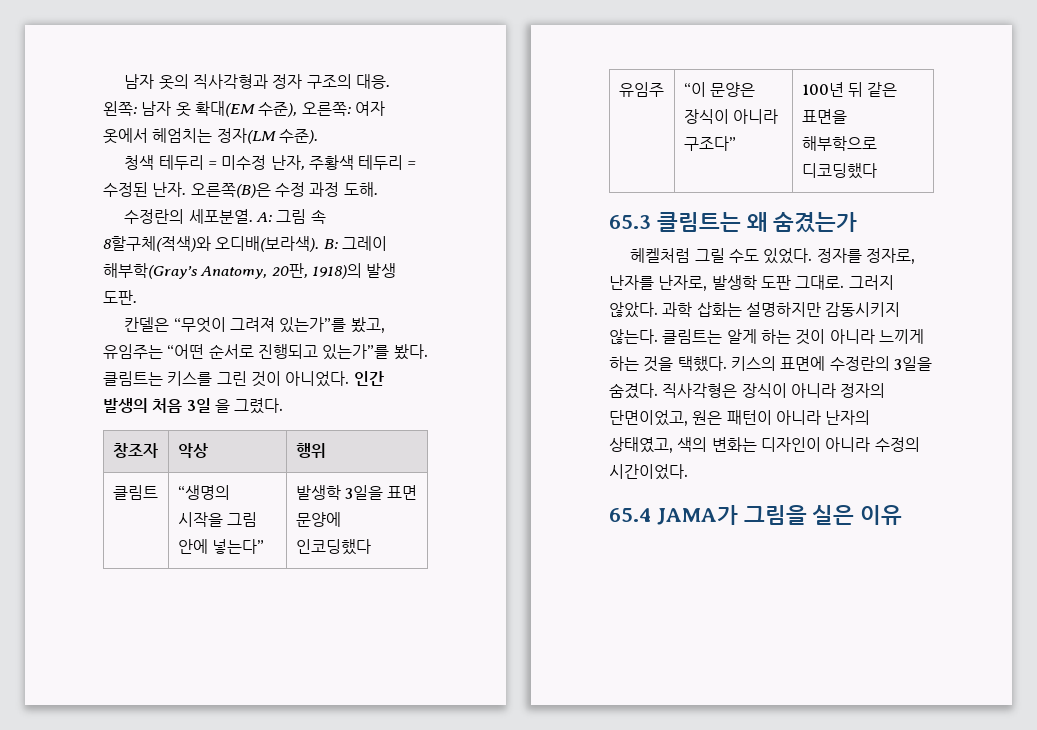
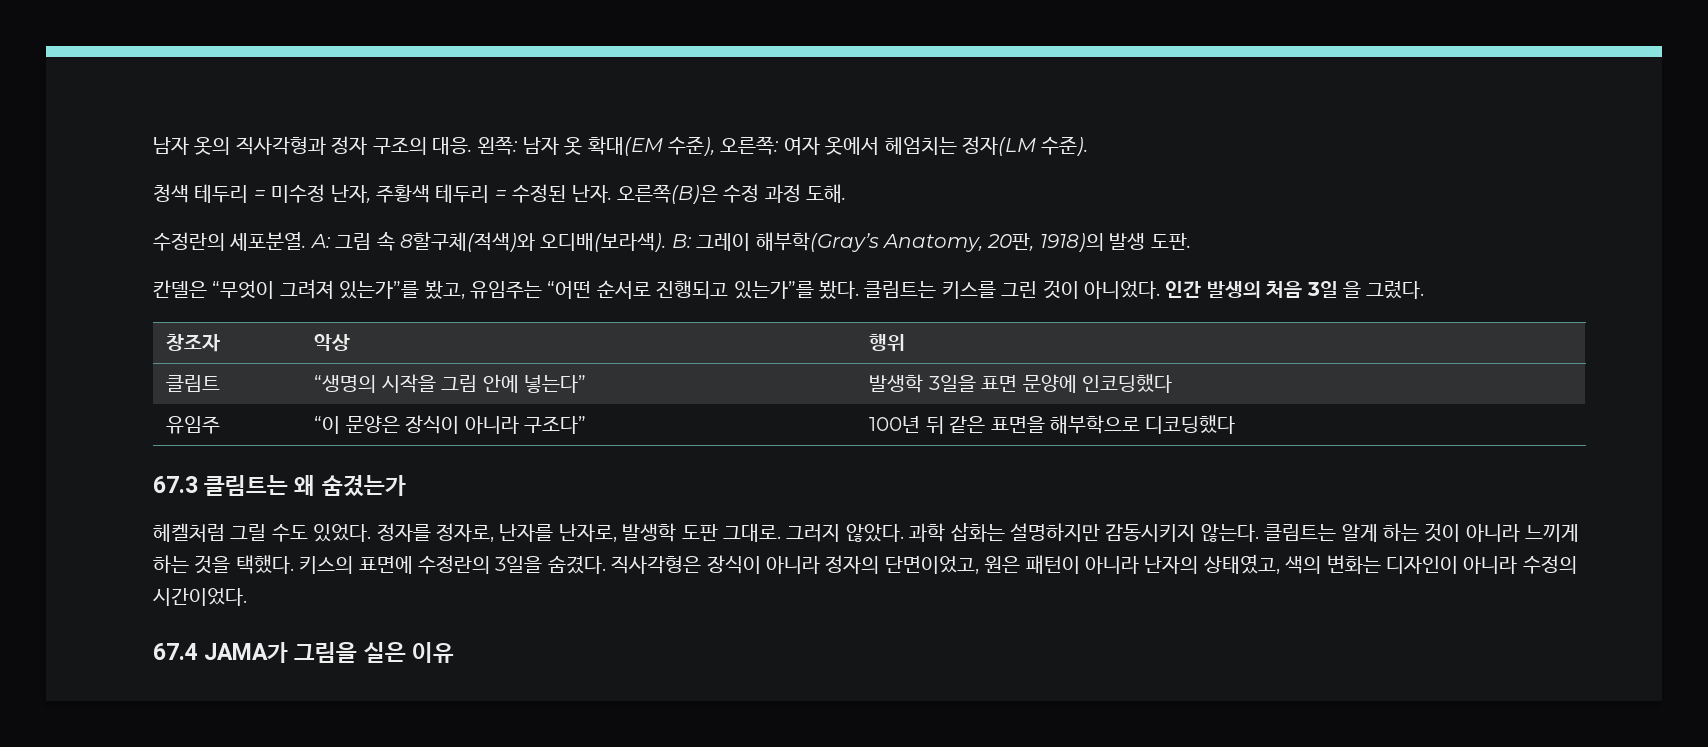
- 65.3 클림트는 왜 숨겼는가
+ 67.3 클림트는 왜 숨겼는가
- 65.4 JAMA가 그림을 실은 이유
+ 67.4 JAMA가 그림을 실은 이유

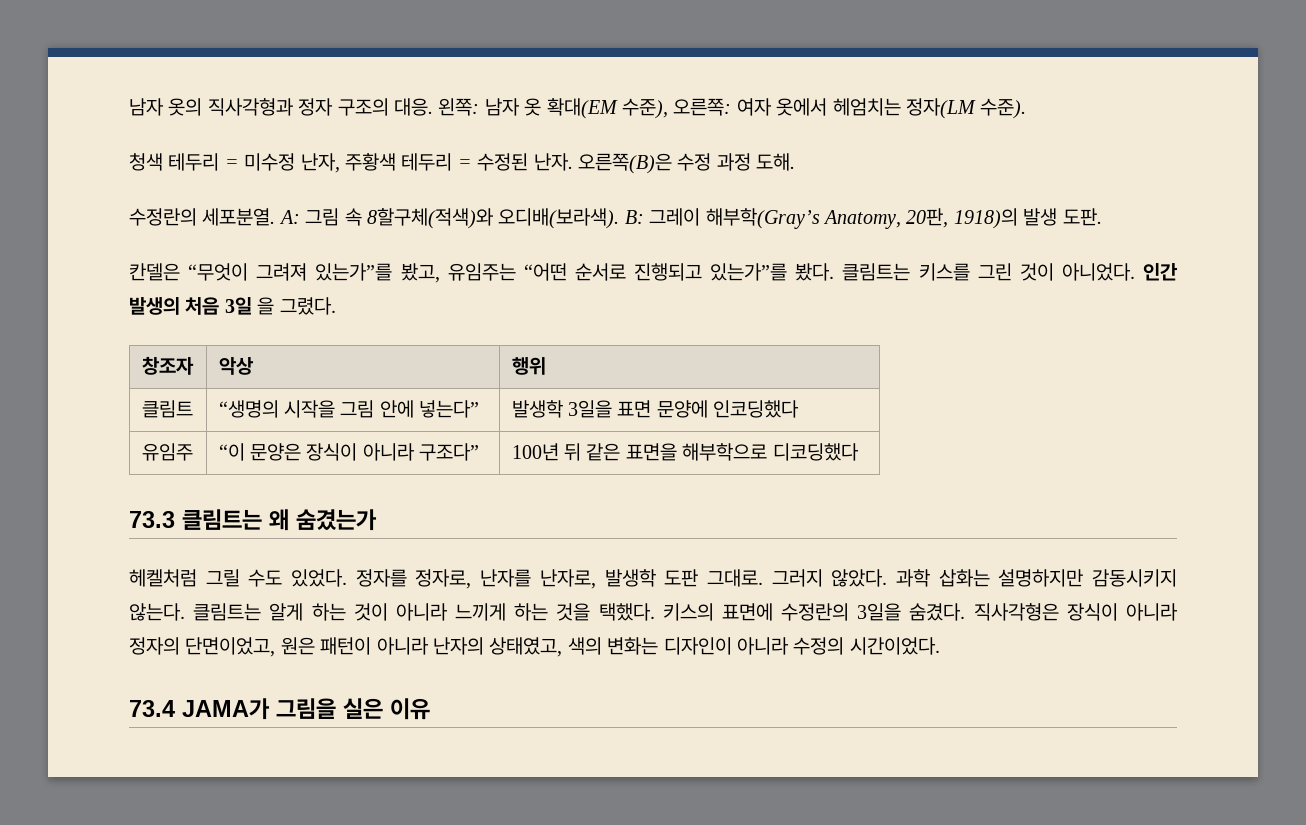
- 67.3 클림트는 왜 숨겼는가
+ 73.3 클림트는 왜 숨겼는가
- 67.4 JAMA가 그림을 실은 이유
+ 73.4 JAMA가 그림을 실은 이유

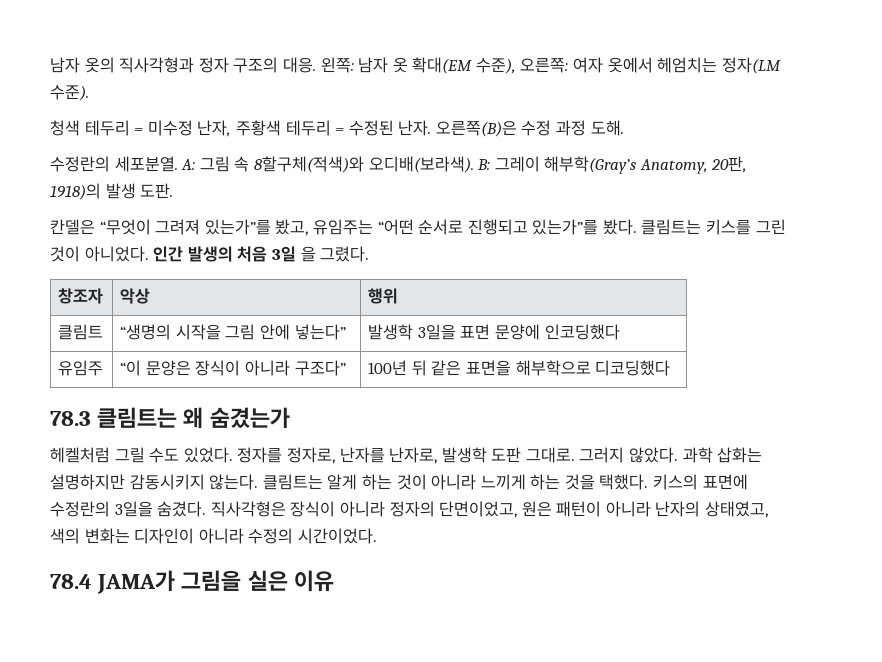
- 73.3 클림트는 왜 숨겼는가
+ 78.3 클림트는 왜 숨겼는가
- 73.4 JAMA가 그림을 실은 이유
+ 78.4 JAMA가 그림을 실은 이유

